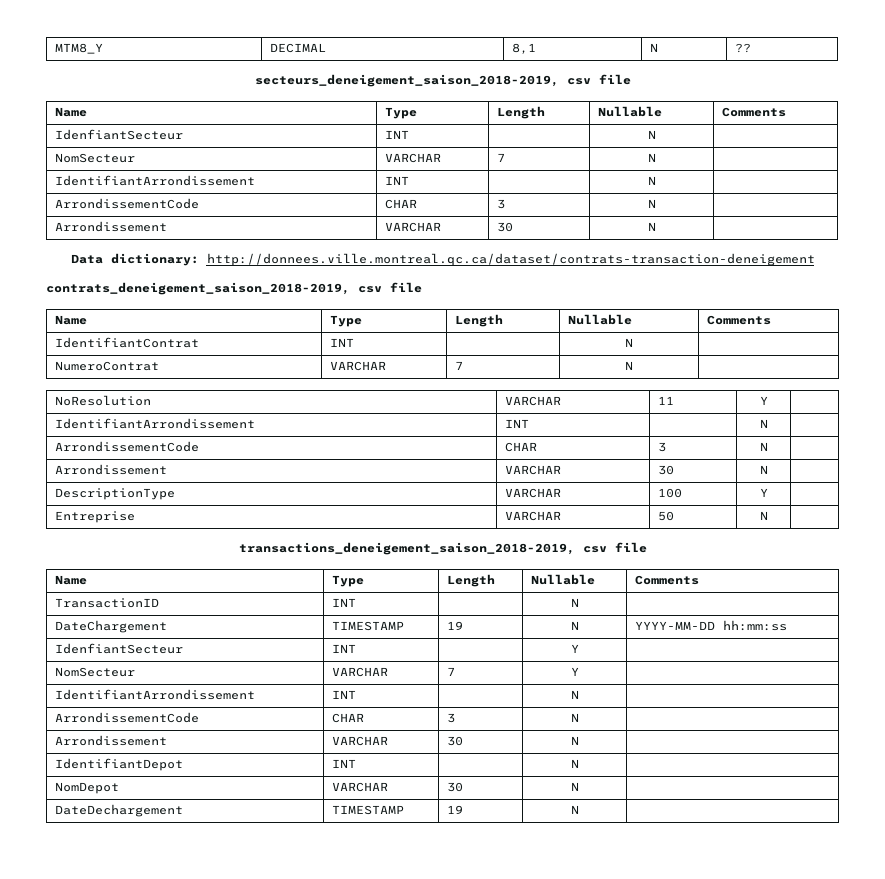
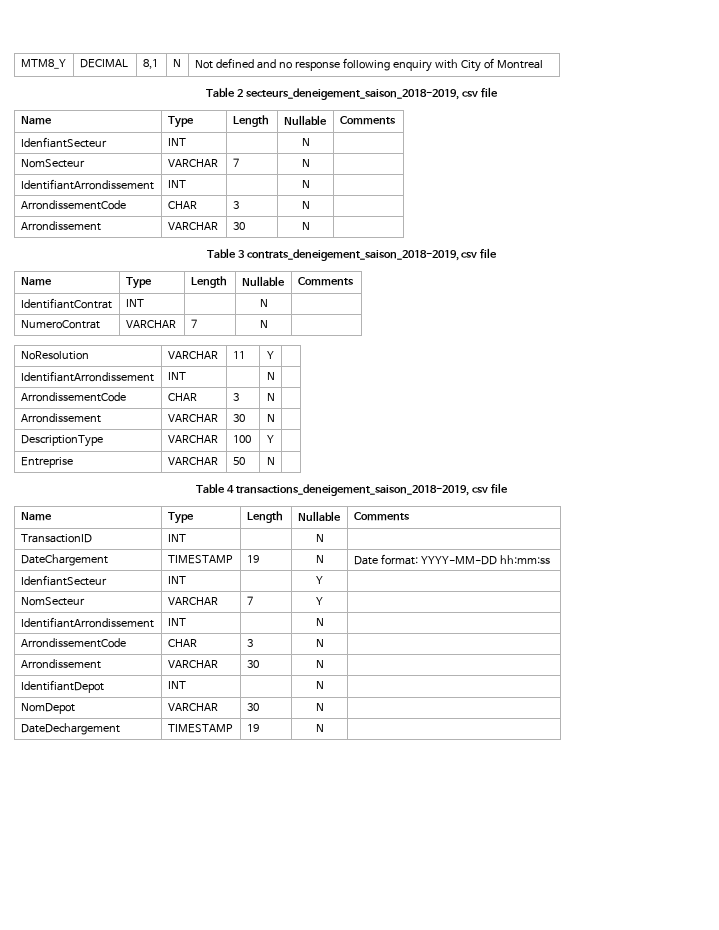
- MTM8_Y | DECIMAL | 8,1 | N | ??
- secteurs_deneigement_saison_2018-2019, csv file
+ MTM8_Y | DECIMAL | 8,1 | N | Not defined and no response following enquiry with City of Montreal
+ Table 2 secteurs_deneigement_saison_2018-2019, csv file
- Data dictionary: http://donnees.ville.montreal.qc.ca/dataset/contrats-transaction-deneigement
- contrats_deneigement_saison_2018-2019, csv file
+ Table 3 contrats_deneigement_saison_2018-2019, csv file
- transactions_deneigement_saison_2018-2019, csv file
+ Table 4 transactions_deneigement_saison_2018-2019, csv file
- DateChargement | TIMESTAMP | 19 | N | YYYY-MM-DD hh:mm:ss
+ DateChargement | TIMESTAMP | 19 | N | Date format: YYYY-MM-DD hh:mm:ss

